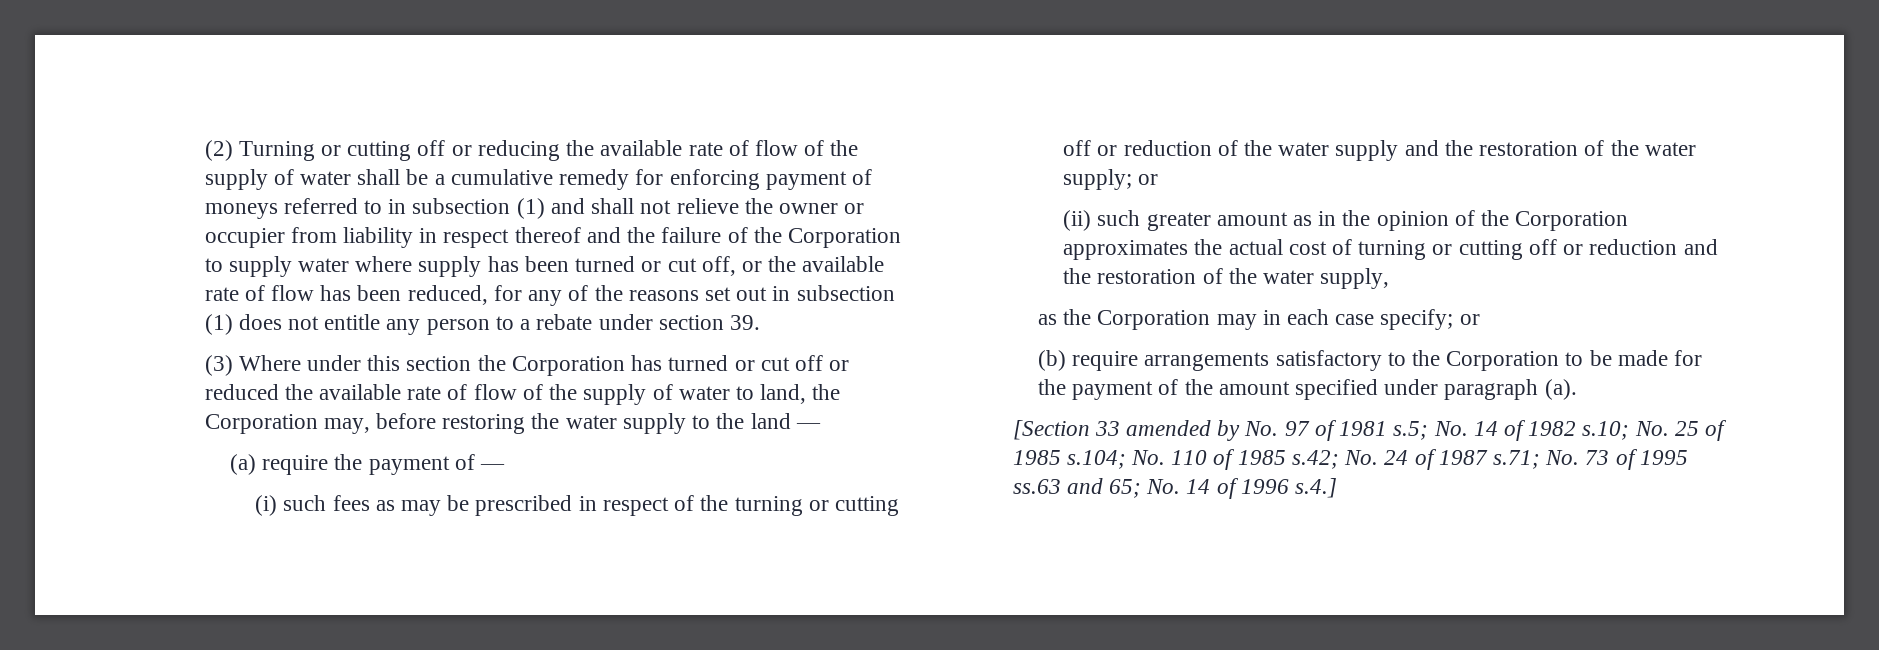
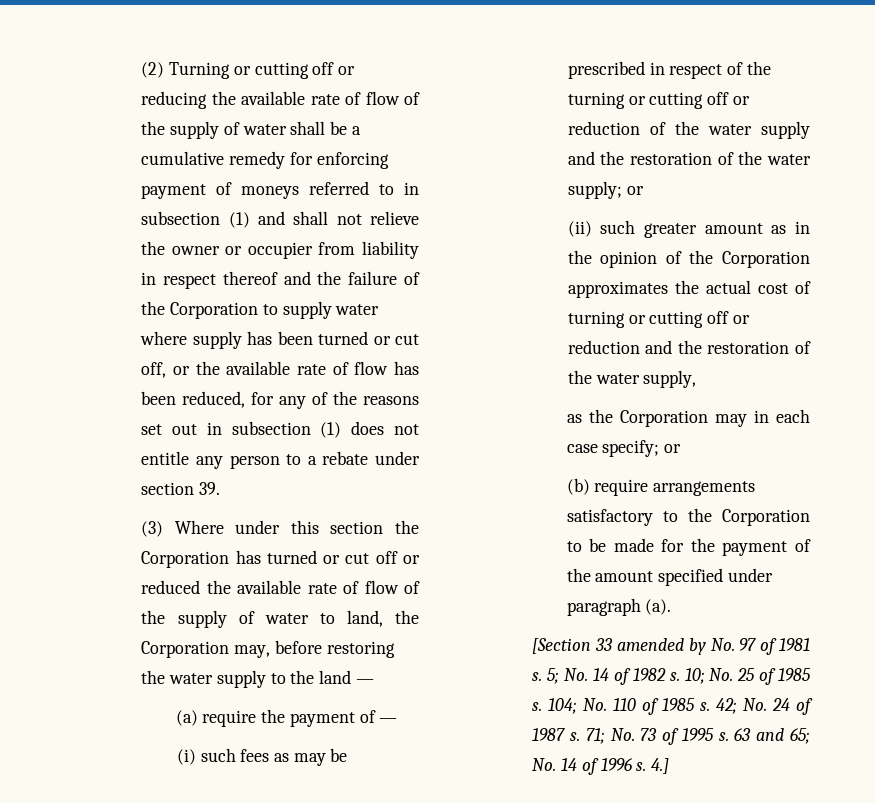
- [Section 33 amended by No. 97 of 1981 s.5; No. 14 of 1982 s.10; No. 25 of 1985 s.104; No. 110 of 1985 s.42; No. 24 of 1987 s.71; No. 73 of 1995 ss.63 and 65; No. 14 of 1996 s.4.]
+ [Section 33 amended by No. 97 of 1981 s. 5; No. 14 of 1982 s. 10; No. 25 of 1985 s. 104; No. 110 of 1985 s. 42; No. 24 of 1987 s. 71; No. 73 of 1995 s. 63 and 65; No. 14 of 1996 s. 4.]

